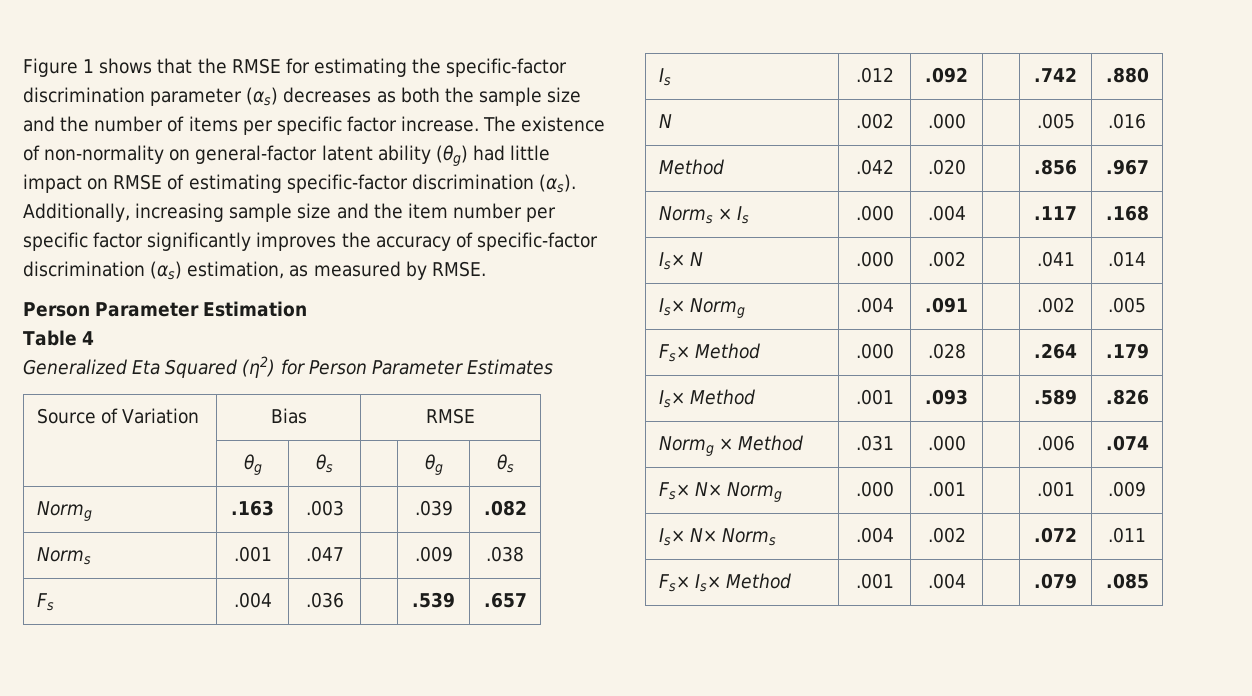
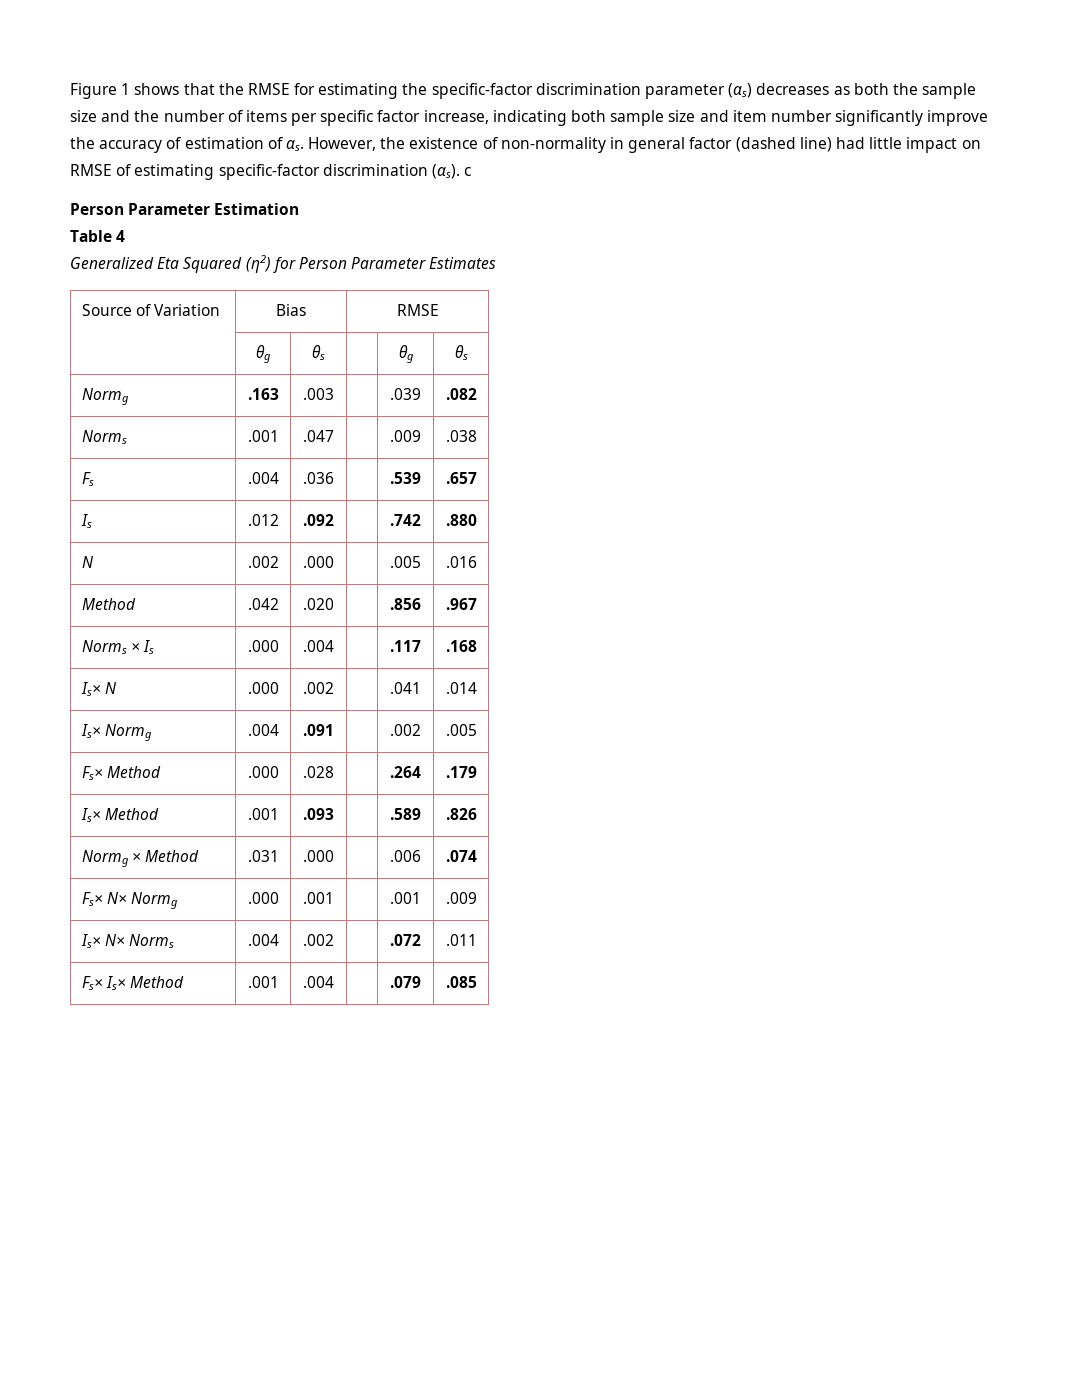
- Figure 1 shows that the RMSE for estimating the specific-factor discrimination parameter (αs) decreases as both the sample size and the number of items per specific factor increase. The existence of non-normality on general-factor latent ability (θg) had little impact on RMSE of estimating specific-factor discrimination (αs). Additionally, increasing sample size and the item number per specific factor significantly improves the accuracy of specific-factor discrimination (αs) estimation, as measured by RMSE.
+ Figure 1 shows that the RMSE for estimating the specific-factor discrimination parameter (αs) decreases as both the sample size and the number of items per specific factor increase, indicating both sample size and item number significantly improve the accuracy of estimation of αs. However, the existence of non-normality in general factor (dashed line) had little impact on RMSE of estimating specific-factor discrimination (αs). c

